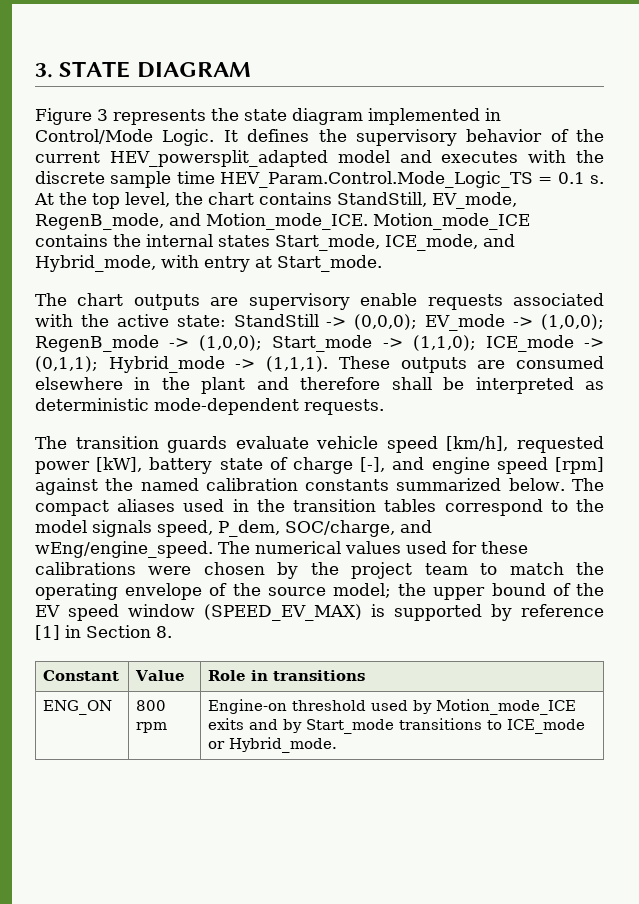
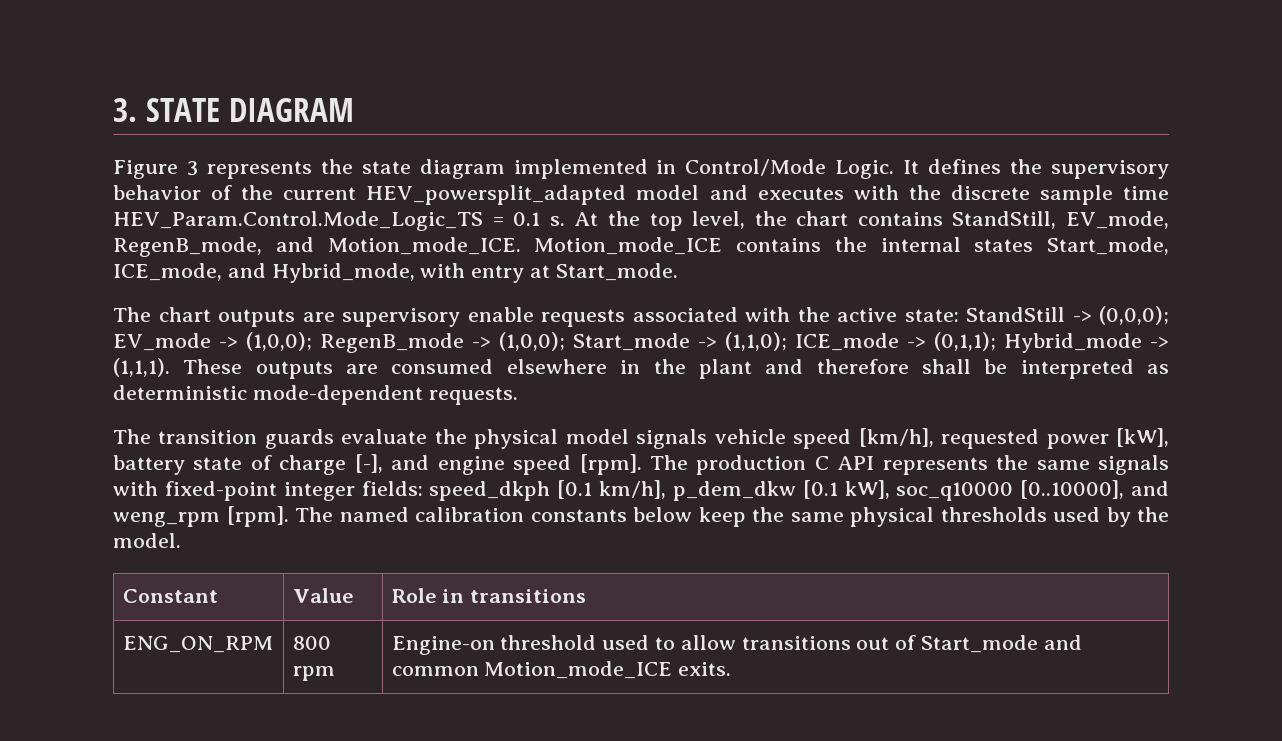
- The transition guards evaluate vehicle speed [km/h], requested power [kW], battery state of charge [-], and engine speed [rpm] against the named calibration constants summarized below. The compact aliases used in the transition tables correspond to the model signals speed, P_dem, SOC/charge, and wEng/engine_speed. The numerical values used for these calibrations were chosen by the project team to match the operating envelope of the source model; the upper bound of the EV speed window (SPEED_EV_MAX) is supported by reference [1] in Section 8.
+ The transition guards evaluate the physical model signals vehicle speed [km/h], requested power [kW], battery state of charge [-], and engine speed [rpm]. The production C API represents the same signals with fixed-point integer fields: speed_dkph [0.1 km/h], p_dem_dkw [0.1 kW], soc_q10000 [0..10000], and weng_rpm [rpm]. The named calibration constants below keep the same physical thresholds used by the model.
- ENG_ON | 800 rpm | Engine-on threshold used by Motion_mode_ICE exits and by Start_mode transitions to ICE_mode or Hybrid_mode.
+ ENG_ON_RPM | 800 rpm | Engine-on threshold used to allow transitions out of Start_mode and common Motion_mode_ICE exits.

